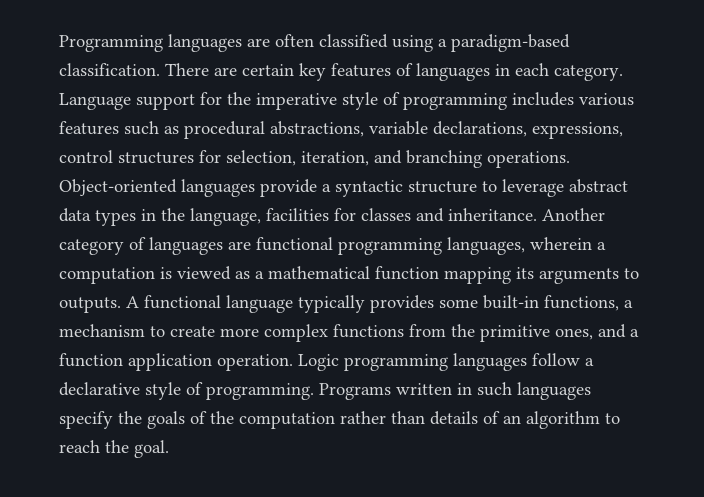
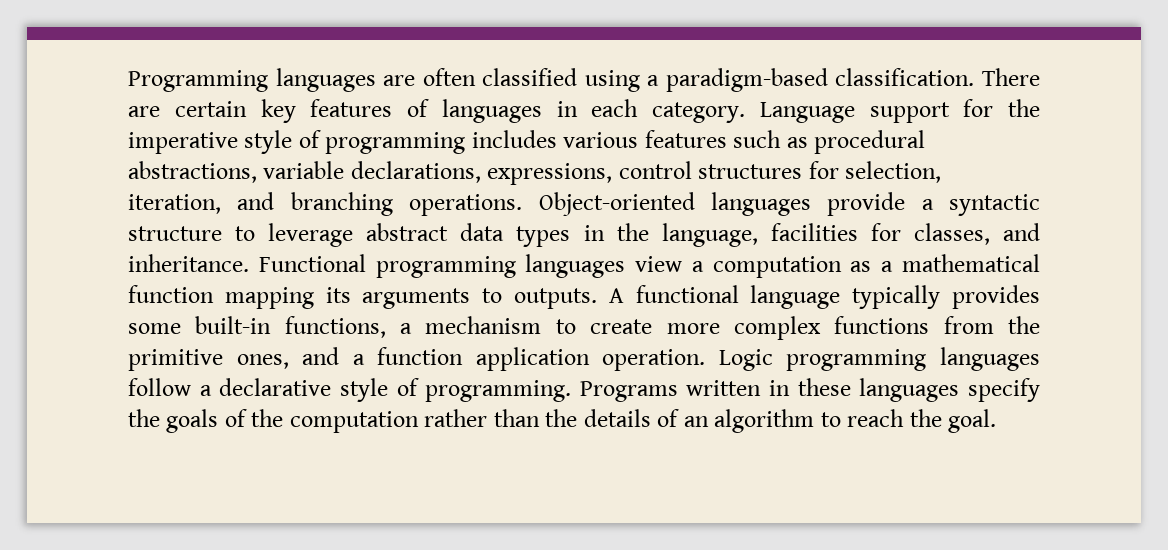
- Object-oriented languages provide a syntactic structure to leverage abstract data types in the language, facilities for classes and inheritance.
+ Object-oriented languages provide a syntactic structure to leverage abstract data types in the language, facilities for classes, and inheritance.
- Another category of languages are functional programming languages, wherein a computation is viewed as a mathematical function mapping its arguments to outputs.
+ Functional programming languages view a computation as a mathematical function mapping its arguments to outputs.
- Programs written in such languages specify the goals of the computation rather than details of an algorithm to reach the goal.
+ Programs written in these languages specify the goals of the computation rather than the details of an algorithm to reach the goal.

